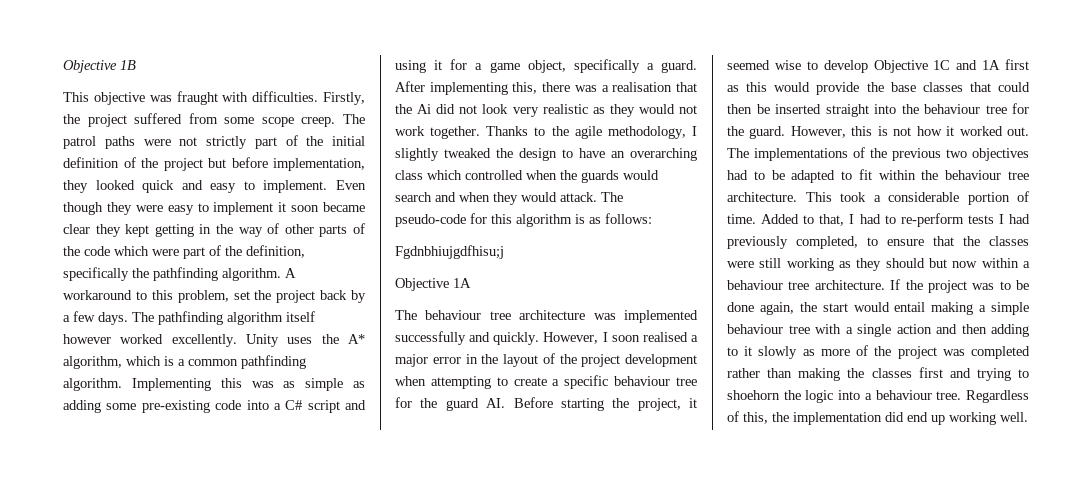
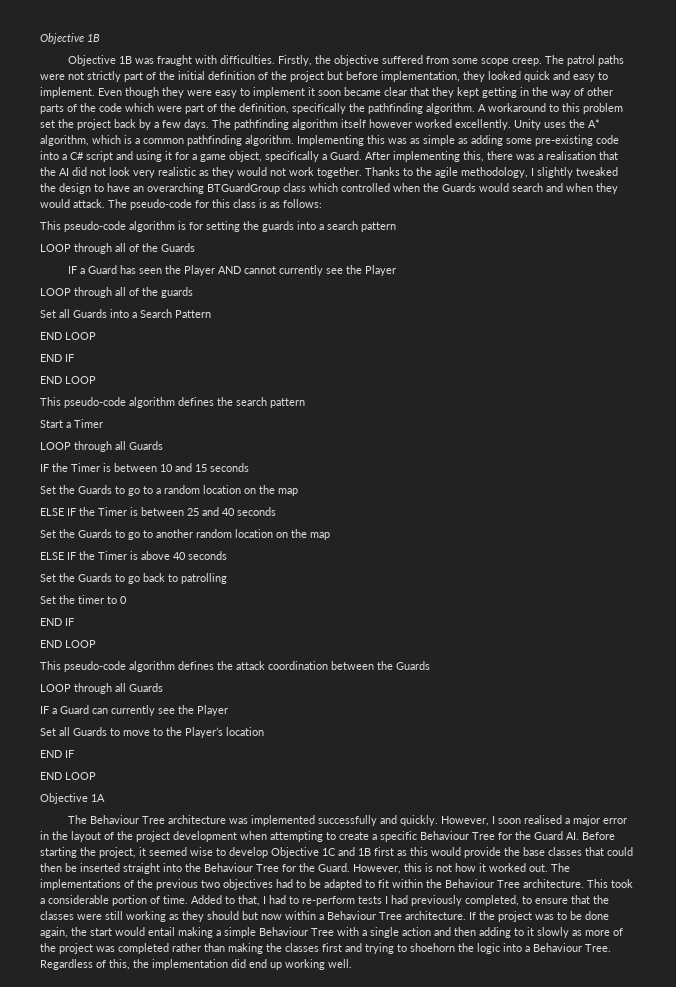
- This objective was fraught with difficulties.
+ Objective 1B was fraught with difficulties.
- Firstly, the project suffered from some scope creep.
+ Firstly, the objective suffered from some scope creep.
- Even though they were easy to implement it soon became clear they kept getting in the way of other parts of the code which were part of the definition, specifically the pathfinding algorithm.
+ Even though they were easy to implement it soon became clear that they kept getting in the way of other parts of the code which were part of the definition, specifically the pathfinding algorithm.
- A workaround to this problem, set the project back by a few days.
+ A workaround to this problem set the project back by a few days.
- Implementing this was as simple as adding some pre-existing code into a C# script and using it for a game object, specifically a guard.
+ Implementing this was as simple as adding some pre-existing code into a C# script and using it for a game object, specifically a Guard.
- After implementing this, there was a realisation that the Ai did not look very realistic as they would not work together.
+ After implementing this, there was a realisation that the AI did not look very realistic as they would not work together.
- Thanks to the agile methodology, I slightly tweaked the design to have an overarching class which controlled when the guards would search and when they would attack.
+ Thanks to the agile methodology, I slightly tweaked the design to have an overarching BTGuardGroup class which controlled when the Guards would search and when they would attack.
- The pseudo-code for this algorithm is as follows:
+ The pseudo-code for this class is as follows:
- Fgdnbhiujgdfhisu;j
+ This pseudo-code algorithm is for setting the guards into a search pattern
+ LOOP through all of the Guards
+ IF a Guard has seen the Player AND cannot currently see the Player
+ LOOP through all of the guards
+ Set all Guards into a Search Pattern
+ END LOOP
+ END IF
+ END LOOP
+ This pseudo-code algorithm defines the search pattern
+ Start a Timer
+ LOOP through all Guards
+ IF the Timer is between 10 and 15 seconds
+ Set the Guards to go to a random location on the map
+ ELSE IF the Timer is between 25 and 40 seconds
+ Set the Guards to go to another random location on the map
+ ELSE IF the Timer is above 40 seconds
+ Set the Guards to go back to patrolling
+ Set the timer to 0
+ END IF
+ END LOOP
+ This pseudo-code algorithm defines the attack coordination between the Guards
+ LOOP through all Guards
+ IF a Guard can currently see the Player
+ Set all Guards to move to the Player’s location
+ END IF
+ END LOOP
- The behaviour tree architecture was implemented successfully and quickly.
+ The Behaviour Tree architecture was implemented successfully and quickly.
- However, I soon realised a major error in the layout of the project development when attempting to create a specific behaviour tree for the guard AI. Before starting the project, it seemed wise to develop Objective 1C and 1A first as this would provide the base classes that could then be inserted straight into the behaviour tree for the guard.
+ However, I soon realised a major error in the layout of the project development when attempting to create a specific Behaviour Tree for the Guard AI. Before starting the project, it seemed wise to develop Objective 1C and 1B first as this would provide the base classes that could then be inserted straight into the Behaviour Tree for the Guard.
- The implementations of the previous two objectives had to be adapted to fit within the behaviour tree architecture.
+ The implementations of the previous two objectives had to be adapted to fit within the Behaviour Tree architecture.
- Added to that, I had to re-perform tests I had previously completed, to ensure that the classes were still working as they should but now within a behaviour tree architecture.
+ Added to that, I had to re-perform tests I had previously completed, to ensure that the classes were still working as they should but now within a Behaviour Tree architecture.
- If the project was to be done again, the start would entail making a simple behaviour tree with a single action and then adding to it slowly as more of the project was completed rather than making the classes first and trying to shoehorn the logic into a behaviour tree.
+ If the project was to be done again, the start would entail making a simple Behaviour Tree with a single action and then adding to it slowly as more of the project was completed rather than making the classes first and trying to shoehorn the logic into a Behaviour Tree.

